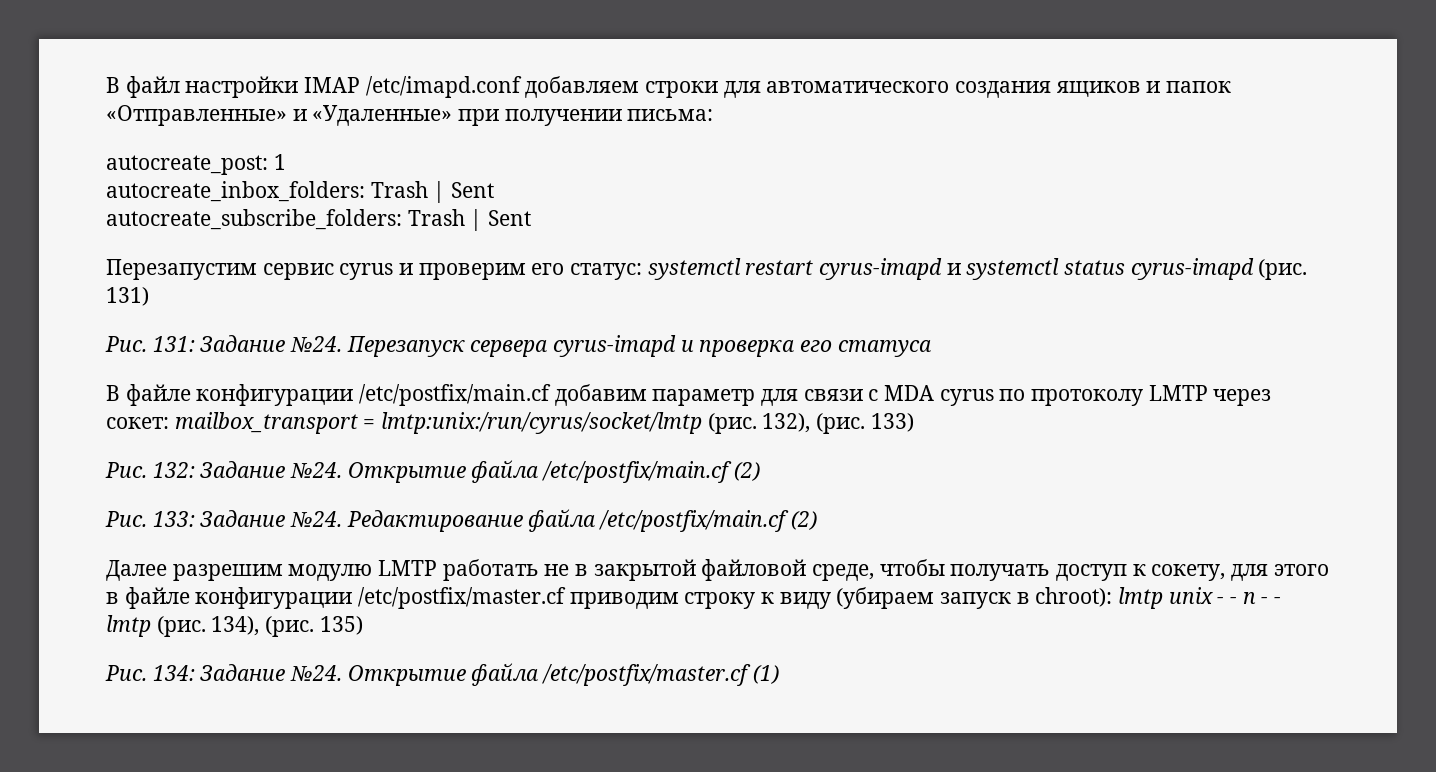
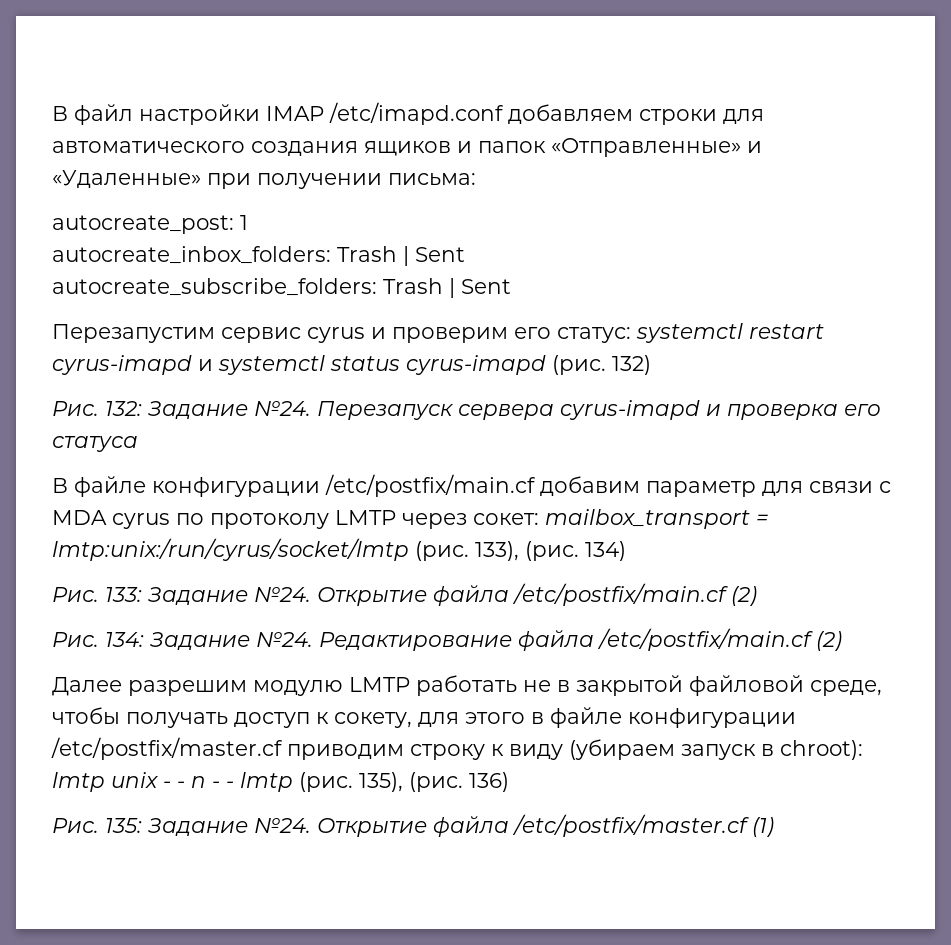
- 131)
- Рис. 131: Задание №24.
+ 132)
+ Рис. 132: Задание №24.
- 132), (рис. 133)
- Рис. 132: Задание №24.
+ 133), (рис. 134)
+ Рис. 133: Задание №24.
- Рис. 133: Задание №24.
+ Рис. 134: Задание №24.
- 134), (рис. 135)
- Рис. 134: Задание №24.
+ 135), (рис. 136)
+ Рис. 135: Задание №24.

